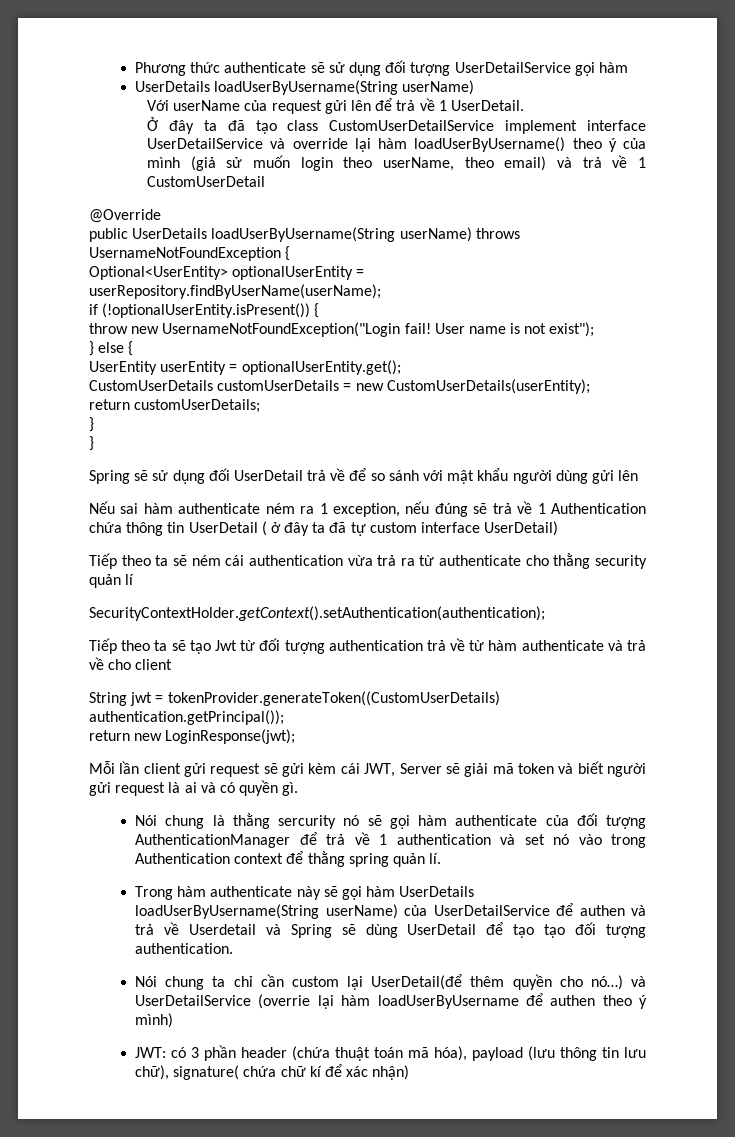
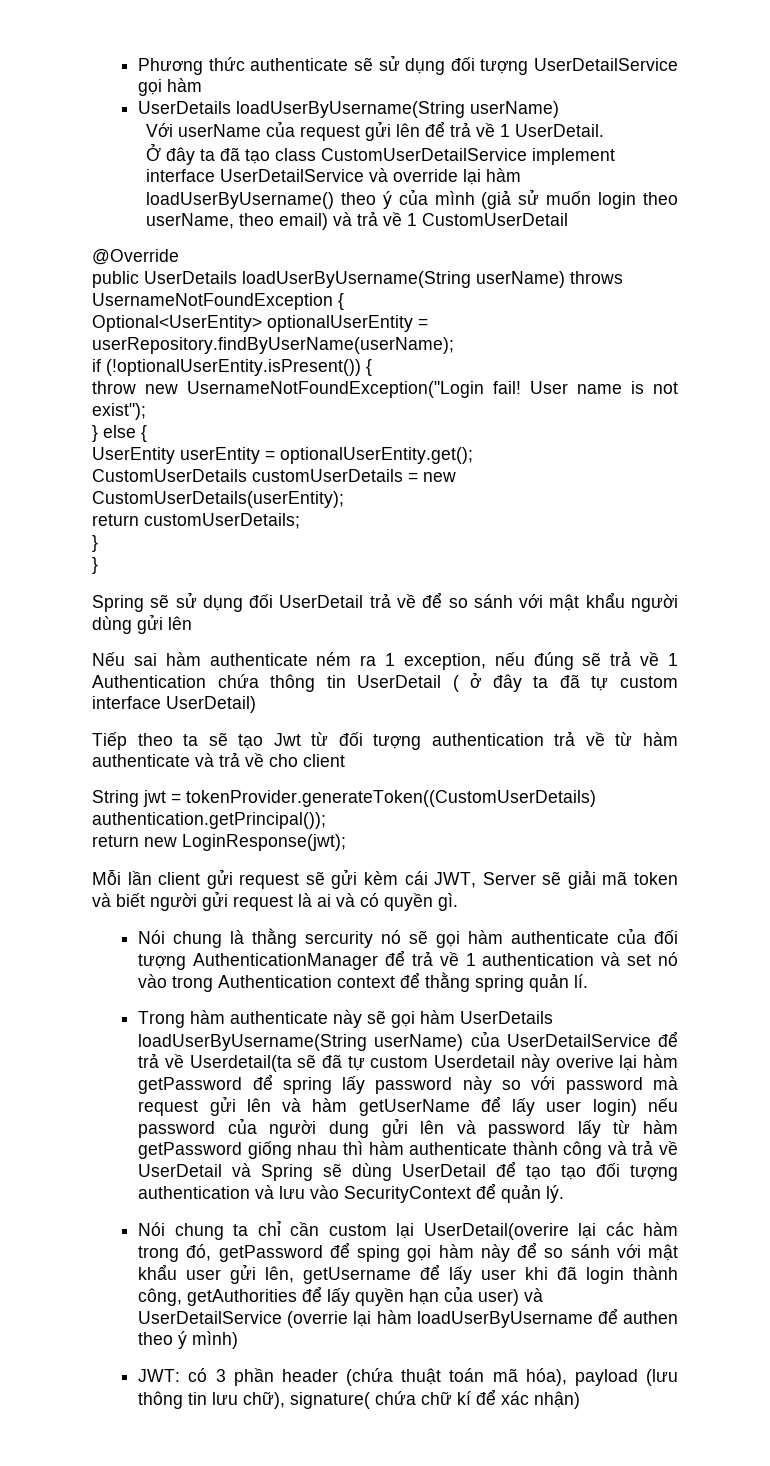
- Tiếp theo ta sẽ ném cái authentication vừa trả ra từ authenticate cho thằng security quản lí
- SecurityContextHolder.getContext().setAuthentication(authentication);
- Trong hàm authenticate này sẽ gọi hàm UserDetails loadUserByUsername(String userName) của UserDetailService để authen và trả về Userdetail và Spring sẽ dùng UserDetail để tạo tạo đối tượng authentication.
+ Trong hàm authenticate này sẽ gọi hàm UserDetails loadUserByUsername(String userName) của UserDetailService để trả về Userdetail(ta sẽ đã tự custom Userdetail này overive lại hàm getPassword để spring lấy password này so với password mà request gửi lên và hàm getUserName để lấy user login) nếu password của người dung gửi lên và password lấy từ hàm getPassword giống nhau thì hàm authenticate thành công và trả về UserDetail và Spring sẽ dùng UserDetail để tạo tạo đối tượng authentication và lưu vào SecurityContext để quản lý.
- Nói chung ta chỉ cần custom lại UserDetail(để thêm quyền cho nó…) và UserDetailService (overrie lại hàm loadUserByUsername để authen theo ý mình)
+ Nói chung ta chỉ cần custom lại UserDetail(overire lại các hàm trong đó, getPassword để sping gọi hàm này để so sánh với mật khẩu user gửi lên, getUsername để lấy user khi đã login thành công, getAuthorities để lấy quyền hạn của user) và UserDetailService (overrie lại hàm loadUserByUsername để authen theo ý mình)

